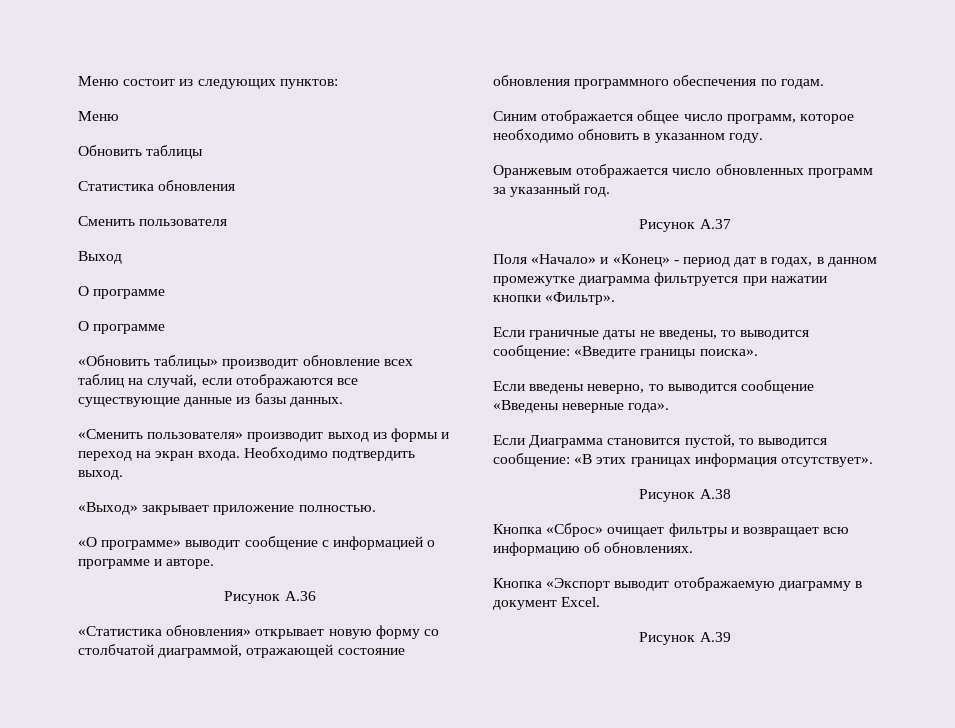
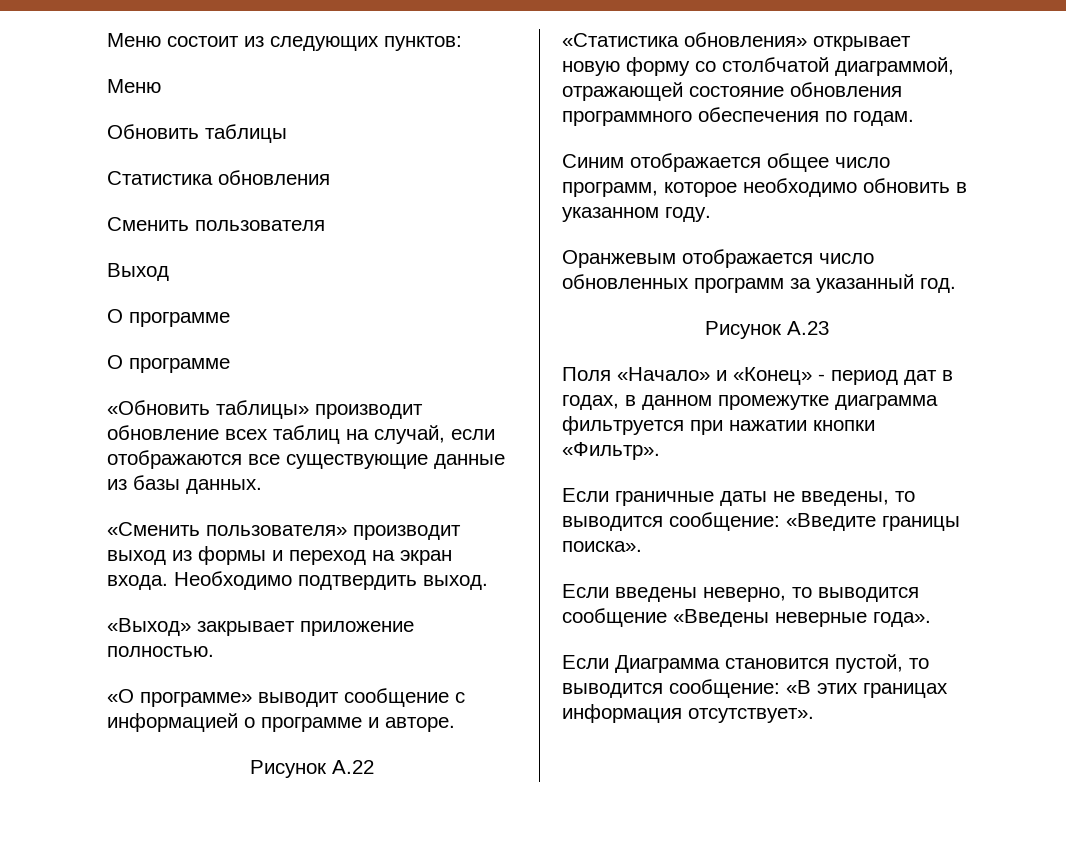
- Рисунок А.36
+ Рисунок А.22
- Рисунок А.37
+ Рисунок А.23
- Рисунок А.38
- Кнопка «Сброс» очищает фильтры и возвращает всю информацию об обновлениях.
- Кнопка «Экспорт выводит отображаемую диаграмму в документ Excel.
- Рисунок А.39

